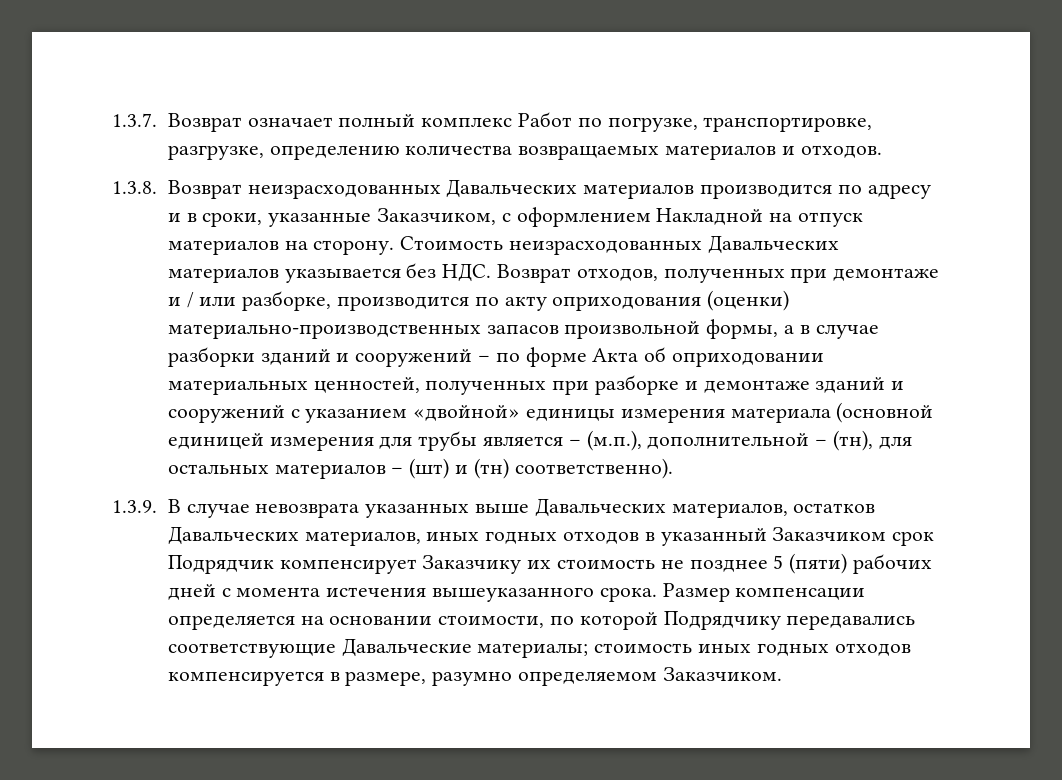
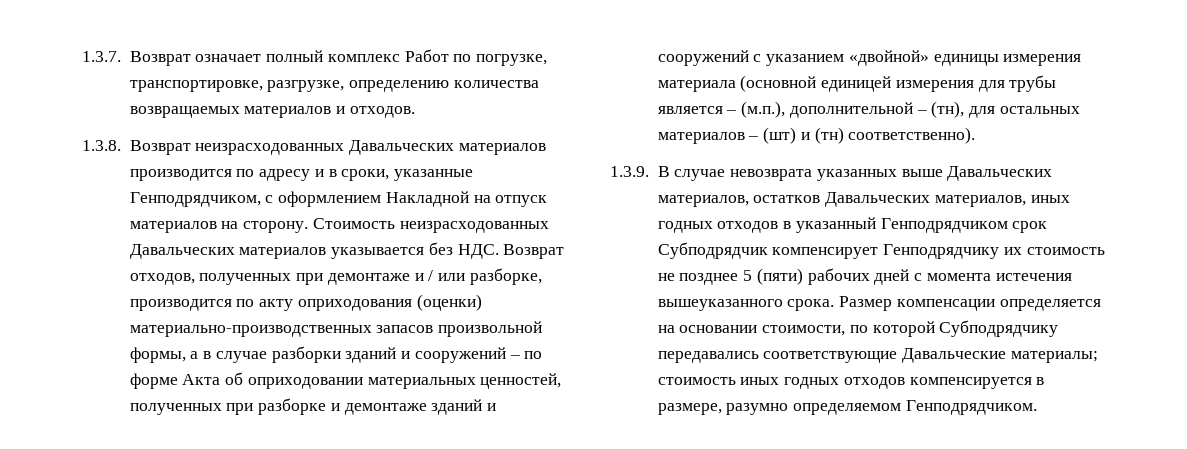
- 1.3.8. Возврат неизрасходованных Давальческих материалов производится по адресу и в сроки, указанные Заказчиком, с оформлением Накладной на отпуск материалов на сторону.
+ 1.3.8. Возврат неизрасходованных Давальческих материалов производится по адресу и в сроки, указанные Генподрядчиком, с оформлением Накладной на отпуск материалов на сторону.
- 1.3.9. В случае невозврата указанных выше Давальческих материалов, остатков Давальческих материалов, иных годных отходов в указанный Заказчиком срок Подрядчик компенсирует Заказчику их стоимость не позднее 5 (пяти) рабочих дней с момента истечения вышеуказанного срока.
+ 1.3.9. В случае невозврата указанных выше Давальческих материалов, остатков Давальческих материалов, иных годных отходов в указанный Генподрядчиком срок Субподрядчик компенсирует Генподрядчику их стоимость не позднее 5 (пяти) рабочих дней с момента истечения вышеуказанного срока.
- Размер компенсации определяется на основании стоимости, по которой Подрядчику передавались соответствующие Давальческие материалы; стоимость иных годных отходов компенсируется в размере, разумно определяемом Заказчиком.
+ Размер компенсации определяется на основании стоимости, по которой Субподрядчику передавались соответствующие Давальческие материалы; стоимость иных годных отходов компенсируется в размере, разумно определяемом Генподрядчиком.

